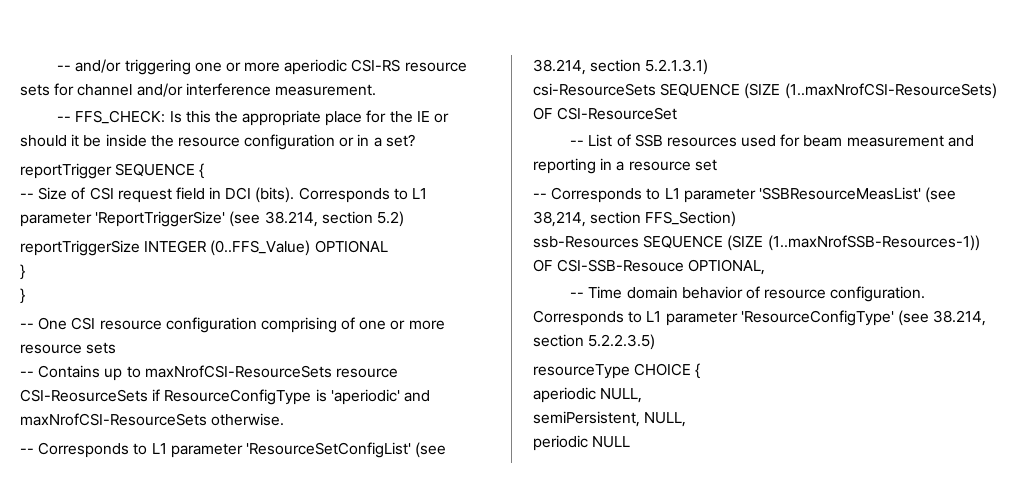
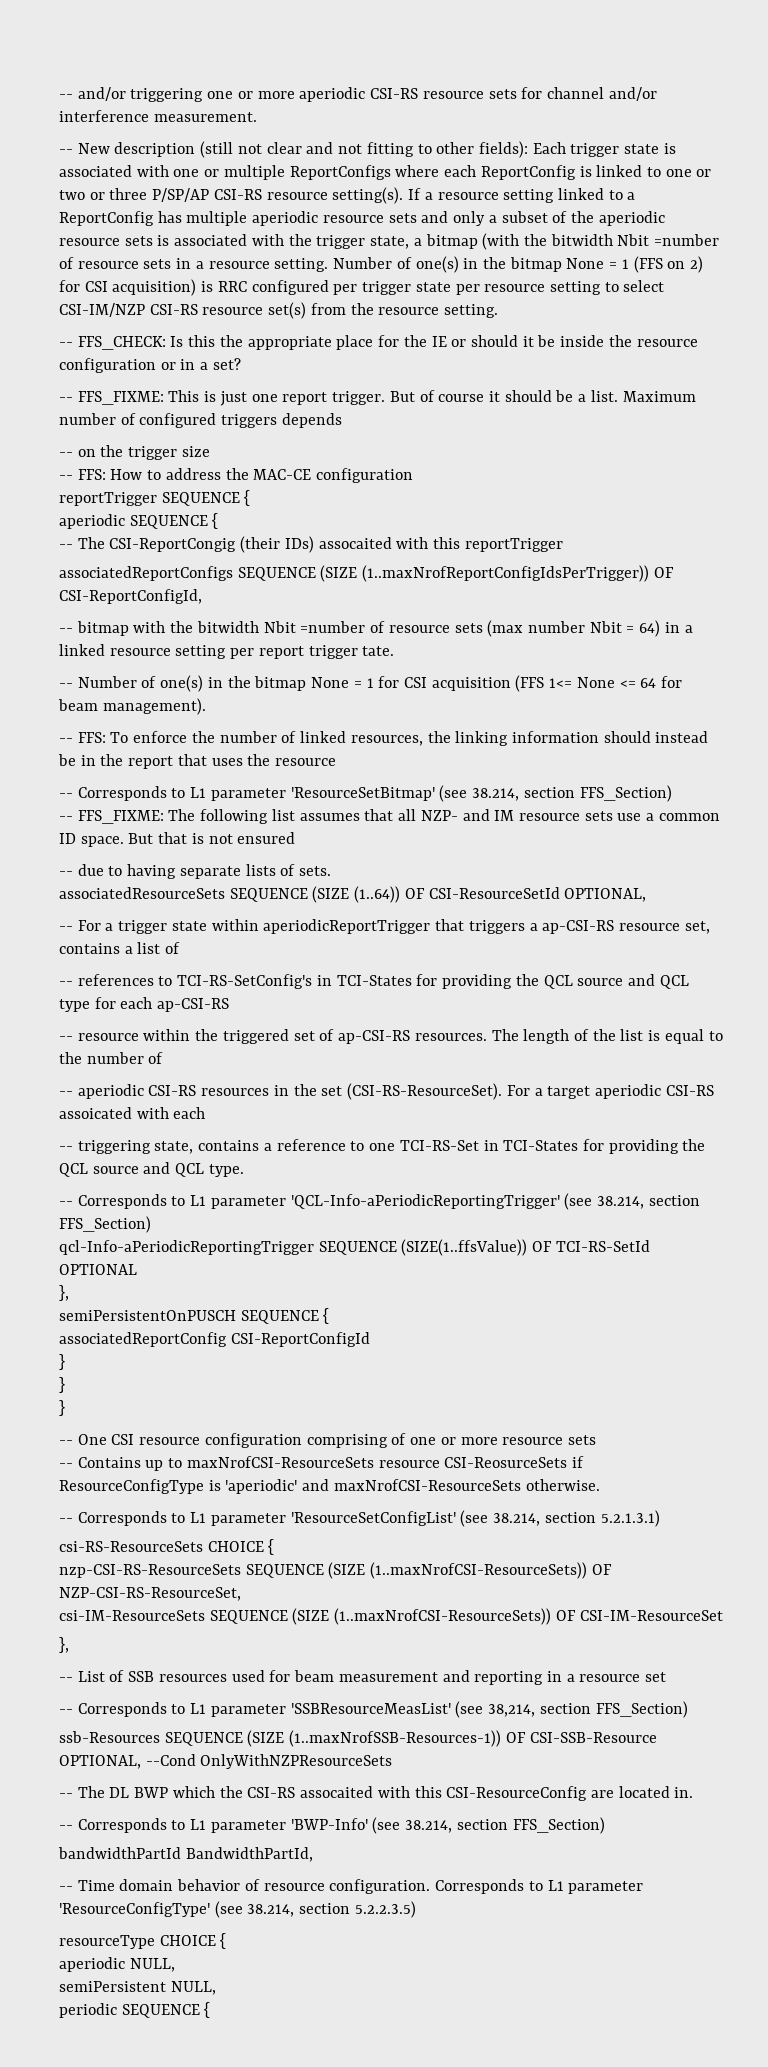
+ -- New description (still not clear and not fitting to other fields): Each trigger state is associated with one or multiple ReportConfigs where each ReportConfig is linked to one or two or three P/SP/AP CSI-RS resource setting(s). If a resource setting linked to a ReportConfig has multiple aperiodic resource sets and only a subset of the aperiodic resource sets is associated with the trigger state, a bitmap (with the bitwidth Nbit =number of resource sets in a resource setting. Number of one(s) in the bitmap None = 1 (FFS on 2) for CSI acquisition) is RRC configured per trigger state per resource setting to select CSI-IM/NZP CSI-RS resource set(s) from the resource setting.
+ -- FFS_FIXME: This is just one report trigger. But of course it should be a list. Maximum number of configured triggers depends
+ -- on the trigger size
+ -- FFS: How to address the MAC-CE configuration
  reportTrigger SEQUENCE {
- -- Size of CSI request field in DCI (bits). Corresponds to L1 parameter 'ReportTriggerSize' (see 38.214, section 5.2)
- reportTriggerSize INTEGER (0..FFS_Value) OPTIONAL
+ aperiodic SEQUENCE {
+ -- The CSI-ReportCongig (their IDs) assocaited with this reportTrigger
+ associatedReportConfigs SEQUENCE (SIZE (1..maxNrofReportConfigIdsPerTrigger)) OF CSI-ReportConfigId,
+ -- bitmap with the bitwidth Nbit =number of resource sets (max number Nbit = 64) in a linked resource setting per report trigger tate.
+ -- Number of one(s) in the bitmap None = 1 for CSI acquisition (FFS 1<= None <= 64 for beam management).
+ -- FFS: To enforce the number of linked resources, the linking information should instead be in the report that uses the resource
+ -- Corresponds to L1 parameter 'ResourceSetBitmap' (see 38.214, section FFS_Section)
+ -- FFS_FIXME: The following list assumes that all NZP- and IM resource sets use a common ID space. But that is not ensured
+ -- due to having separate lists of sets.
+ associatedResourceSets SEQUENCE (SIZE (1..64)) OF CSI-ResourceSetId OPTIONAL,
+ -- For a trigger state within aperiodicReportTrigger that triggers a ap-CSI-RS resource set, contains a list of
+ -- references to TCI-RS-SetConfig's in TCI-States for providing the QCL source and QCL type for each ap-CSI-RS
+ -- resource within the triggered set of ap-CSI-RS resources. The length of the list is equal to the number of
+ -- aperiodic CSI-RS resources in the set (CSI-RS-ResourceSet). For a target aperiodic CSI-RS assoicated with each
+ -- triggering state, contains a reference to one TCI-RS-Set in TCI-States for providing the QCL source and QCL type.
+ -- Corresponds to L1 parameter 'QCL-Info-aPeriodicReportingTrigger' (see 38.214, section FFS_Section)
+ qcl-Info-aPeriodicReportingTrigger SEQUENCE (SIZE(1..ffsValue)) OF TCI-RS-SetId OPTIONAL
+ },
+ semiPersistentOnPUSCH SEQUENCE {
+ associatedReportConfig CSI-ReportConfigId
+ }
- csi-ResourceSets SEQUENCE (SIZE (1..maxNrofCSI-ResourceSets) OF CSI-ResourceSet
+ csi-RS-ResourceSets CHOICE {
+ nzp-CSI-RS-ResourceSets SEQUENCE (SIZE (1..maxNrofCSI-ResourceSets)) OF NZP-CSI-RS-ResourceSet,
+ csi-IM-ResourceSets SEQUENCE (SIZE (1..maxNrofCSI-ResourceSets)) OF CSI-IM-ResourceSet
+ },
- ssb-Resources SEQUENCE (SIZE (1..maxNrofSSB-Resources-1)) OF CSI-SSB-Resouce OPTIONAL,
+ ssb-Resources SEQUENCE (SIZE (1..maxNrofSSB-Resources-1)) OF CSI-SSB-Resource OPTIONAL, --Cond OnlyWithNZPResourceSets
+ -- The DL BWP which the CSI-RS assocaited with this CSI-ResourceConfig are located in.
+ -- Corresponds to L1 parameter 'BWP-Info' (see 38.214, section FFS_Section)
+ bandwidthPartId BandwidthPartId,
- semiPersistent, NULL,
+ semiPersistent NULL,
- periodic NULL
+ periodic SEQUENCE {

